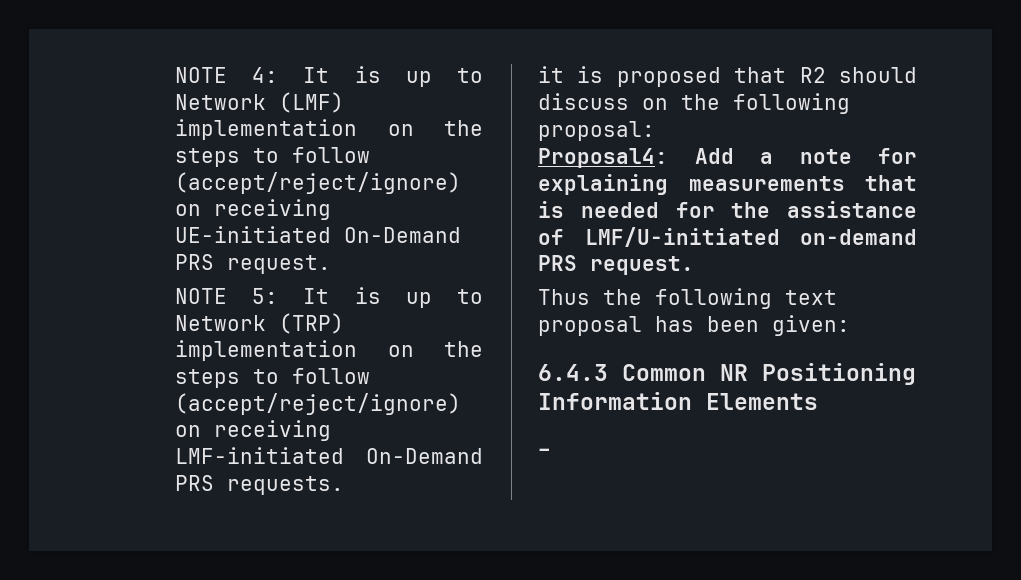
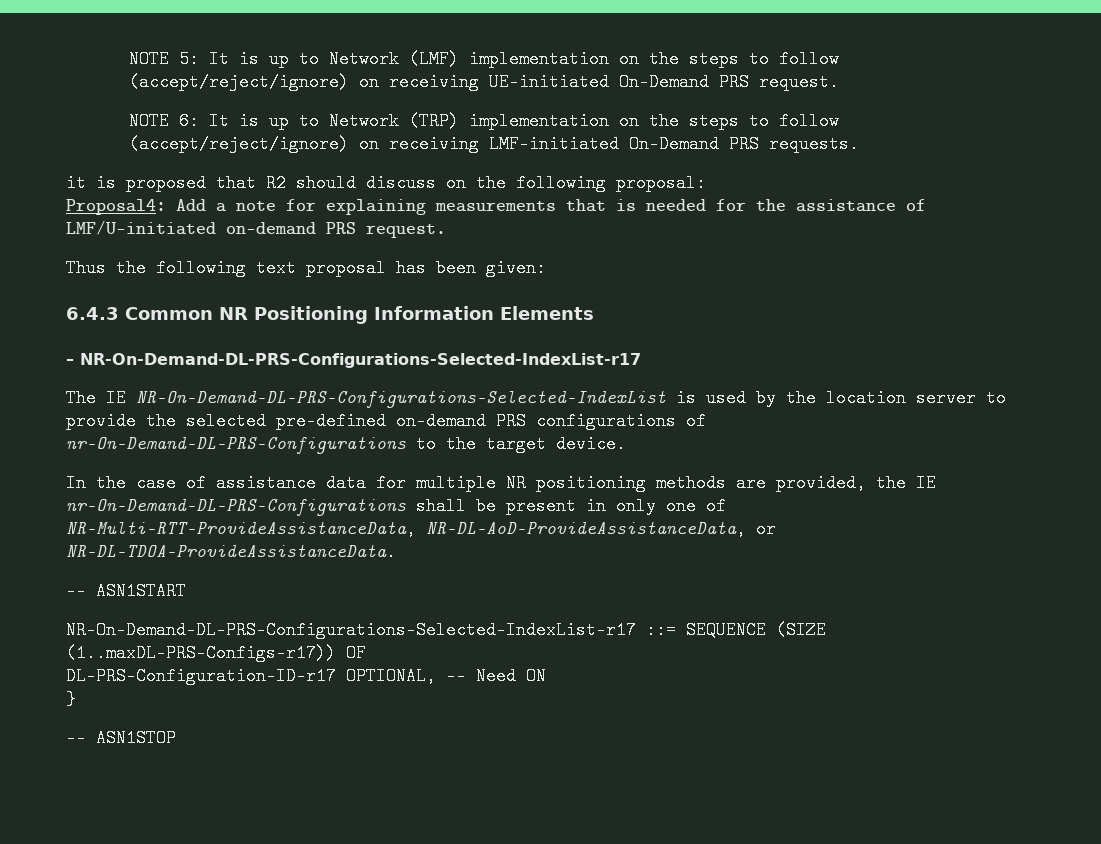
- NOTE 4: It is up to Network (LMF) implementation on the steps to follow (accept/reject/ignore) on receiving UE-initiated On-Demand PRS request.
+ NOTE 5: It is up to Network (LMF) implementation on the steps to follow (accept/reject/ignore) on receiving UE-initiated On-Demand PRS request.
- NOTE 5: It is up to Network (TRP) implementation on the steps to follow (accept/reject/ignore) on receiving LMF-initiated On-Demand PRS requests.
+ NOTE 6: It is up to Network (TRP) implementation on the steps to follow (accept/reject/ignore) on receiving LMF-initiated On-Demand PRS requests.
- –
+ – NR-On-Demand-DL-PRS-Configurations-Selected-IndexList-r17
+ The IE NR-On-Demand-DL-PRS-Configurations-Selected-IndexList is used by the location server to provide the selected pre-defined on-demand PRS configurations of nr-On-Demand-DL-PRS-Configurations to the target device.
+ In the case of assistance data for multiple NR positioning methods are provided, the IE nr-On-Demand-DL-PRS-Configurations shall be present in only one of NR-Multi-RTT-ProvideAssistanceData, NR-DL-AoD-ProvideAssistanceData, or NR-DL-TDOA-ProvideAssistanceData.
+ -- ASN1START
+ NR-On-Demand-DL-PRS-Configurations-Selected-IndexList-r17 ::= SEQUENCE (SIZE (1..maxDL-PRS-Configs-r17)) OF
+ DL-PRS-Configuration-ID-r17 OPTIONAL, -- Need ON
+ }
+ -- ASN1STOP

